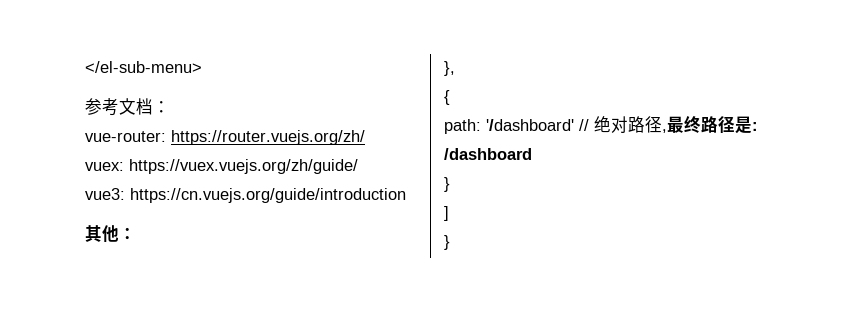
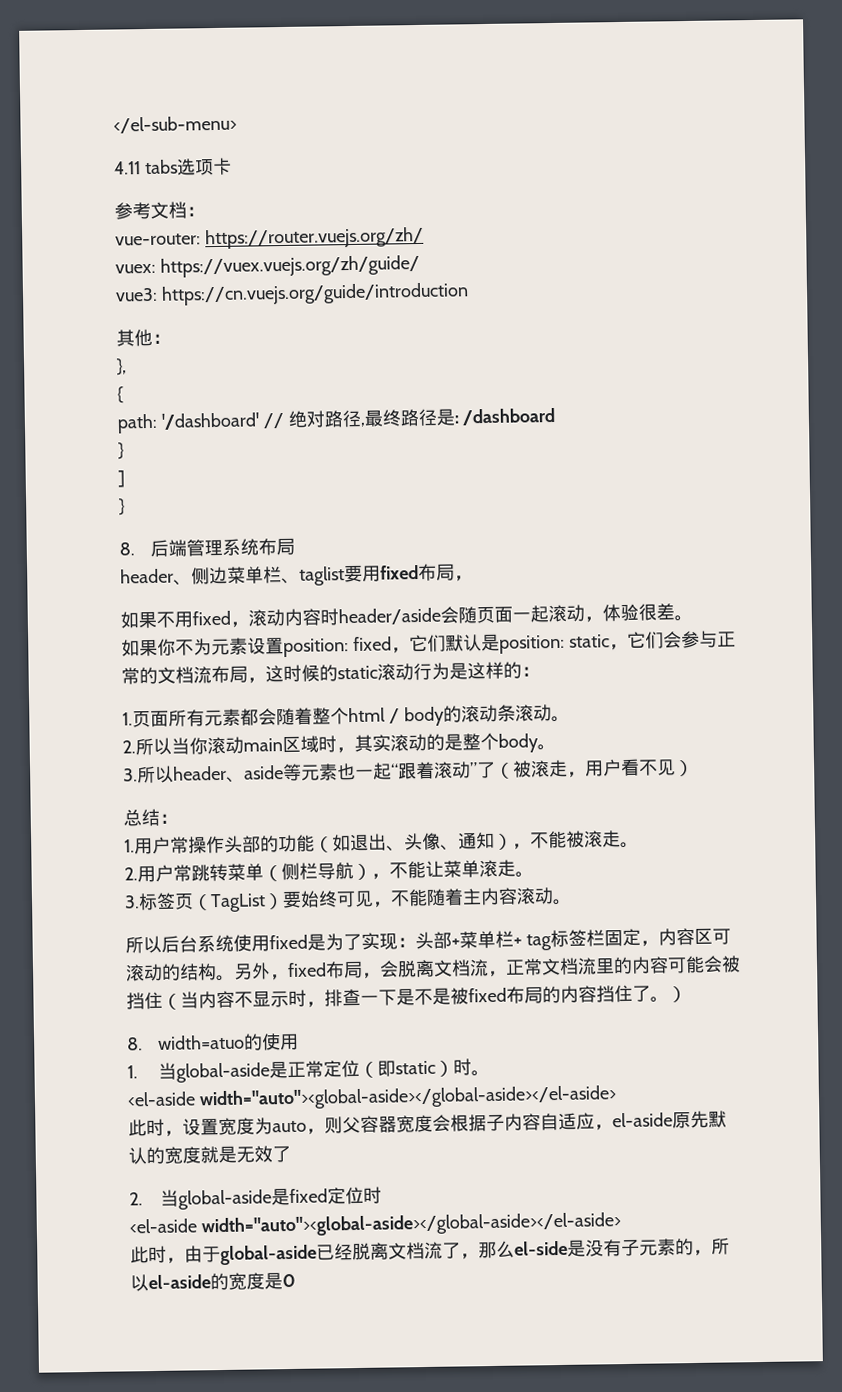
+ 4.11 tabs选项卡
+ 8.后端管理系统布局
+ header、侧边菜单栏、taglist要用fixed布局，
+ 如果不用fixed，滚动内容时header/aside会随页面一起滚动，体验很差。
+ 如果你不为元素设置position: fixed，它们默认是position: static，它们会参与正常的文档流布局，这时候的static滚动行为是这样的：
+ 1.页面所有元素都会随着整个html / body的滚动条滚动。
+ 2.所以当你滚动main区域时，其实滚动的是整个body。
+ 3.所以header、aside等元素也一起“跟着滚动”了（被滚走，用户看不见）
+ 总结：
+ 1.用户常操作头部的功能（如退出、头像、通知），不能被滚走。
+ 2.用户常跳转菜单（侧栏导航），不能让菜单滚走。
+ 3.标签页（TagList）要始终可见，不能随着主内容滚动。
+ 所以后台系统使用fixed是为了实现：头部+菜单栏+ tag标签栏固定，内容区可滚动的结构。另外，fixed布局，会脱离文档流，正常文档流里的内容可能会被挡住（当内容不显示时，排查一下是不是被fixed布局的内容挡住了。）
+ 8. width=atuo的使用
+ 1.当global-aside是正常定位（即static）时。
+ <el-aside width="auto"><global-aside></global-aside></el-aside>
+ 此时，设置宽度为auto，则父容器宽度会根据子内容自适应，el-aside原先默认的宽度就是无效了
+ 2.当global-aside是fixed定位时
+ <el-aside width="auto"><global-aside></global-aside></el-aside>
+ 此时，由于global-aside已经脱离文档流了，那么el-side是没有子元素的，所以el-aside的宽度是0

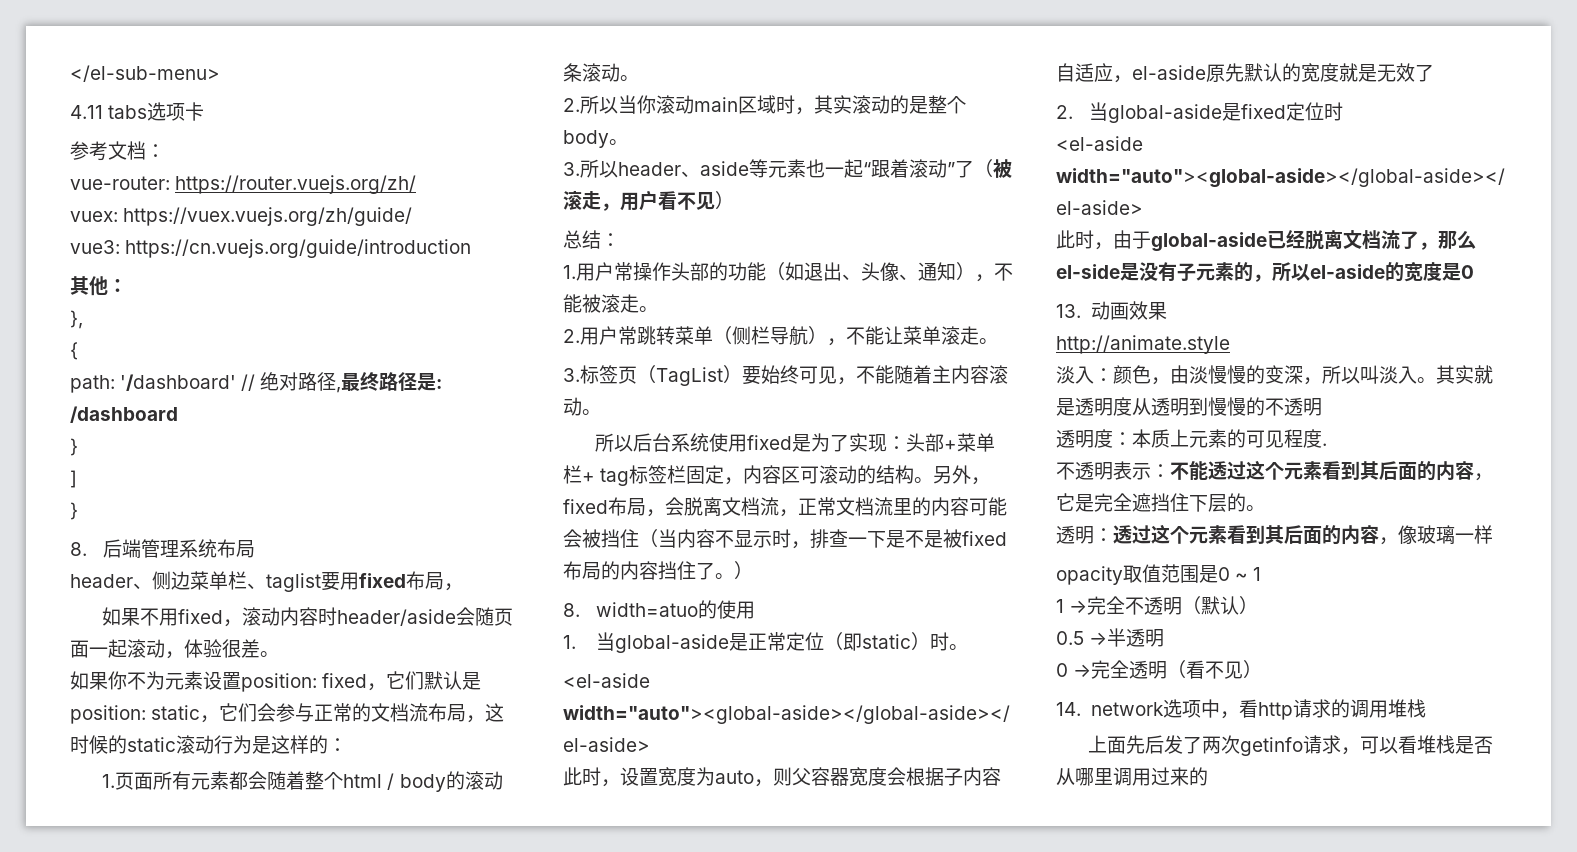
+ 13.动画效果
+ http://animate.style
+ 淡入：颜色，由淡慢慢的变深，所以叫淡入。其实就是透明度从透明到慢慢的不透明
+ 透明度：本质上元素的可见程度.
+ 不透明表示：不能透过这个元素看到其后面的内容，它是完全遮挡住下层的。
+ 透明：透过这个元素看到其后面的内容，像玻璃一样
+ opacity取值范围是0 ~ 1
+ 1 →完全不透明（默认）
+ 0.5 →半透明
+ 0 →完全透明（看不见）
+ 14. network选项中，看http请求的调用堆栈
+ 上面先后发了两次getinfo请求，可以看堆栈是否从哪里调用过来的

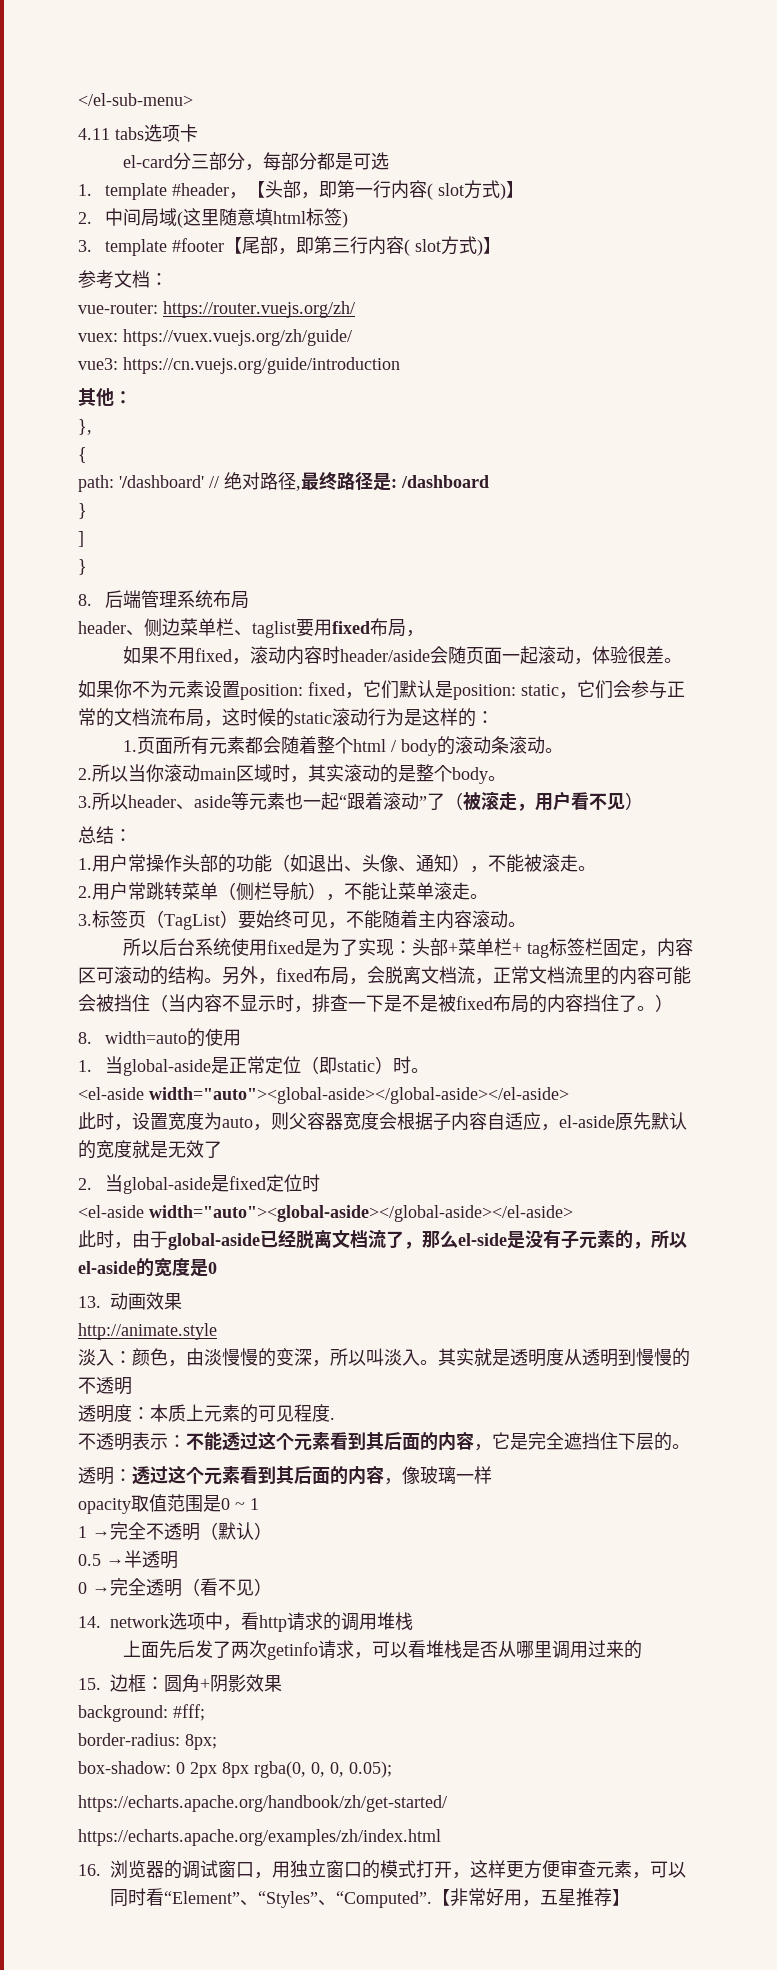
+ el-card分三部分，每部分都是可选
+ 1. template #header，【头部，即第一行内容( slot方式)】
+ 2.中间局域(这里随意填html标签)
+ 3. template #footer【尾部，即第三行内容( slot方式)】
- 8. width=atuo的使用
+ 8. width=auto的使用
+ 15.边框：圆角+阴影效果
+ background: #fff;
+ border-radius: 8px;
+ box-shadow: 0 2px 8px rgba(0, 0, 0, 0.05);
+ https://echarts.apache.org/handbook/zh/get-started/
+ https://echarts.apache.org/examples/zh/index.html
+ 16.浏览器的调试窗口，用独立窗口的模式打开，这样更方便审查元素，可以同时看“Element”、“Styles”、“Computed”.【非常好用，五星推荐】

